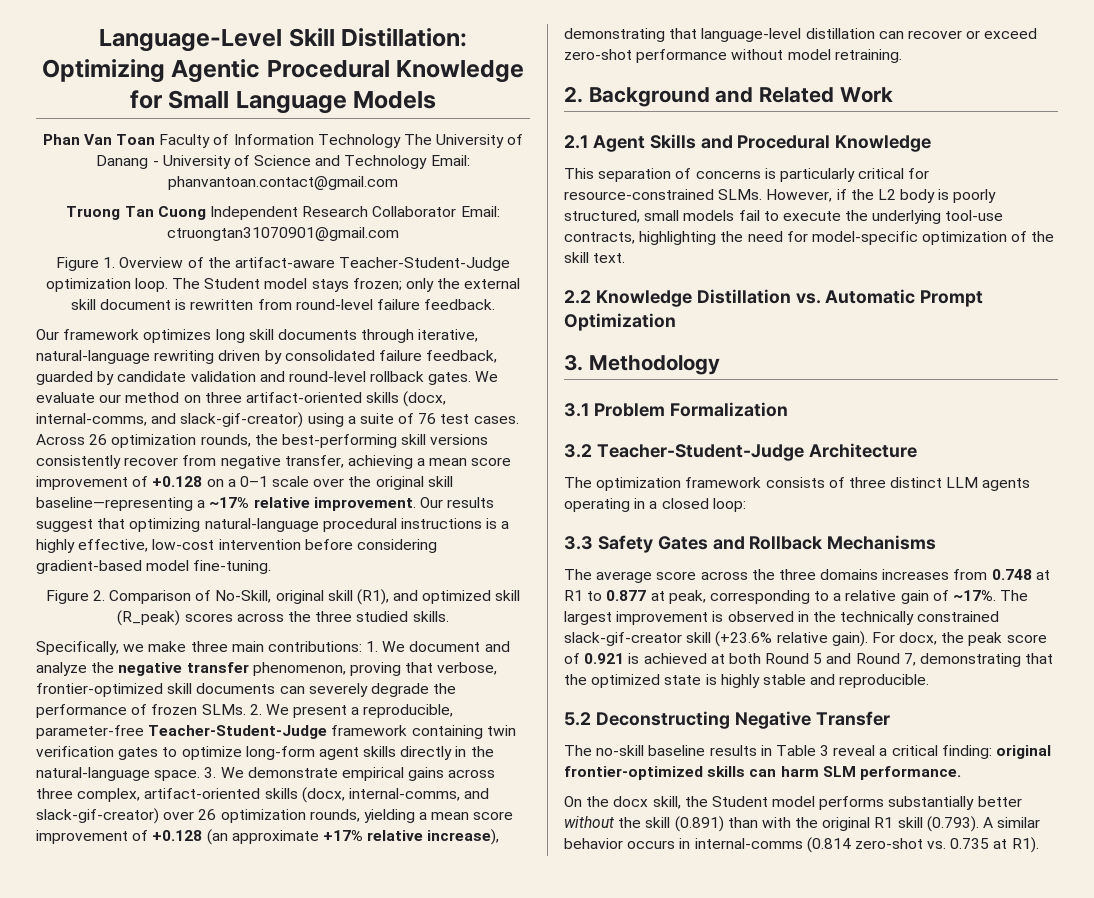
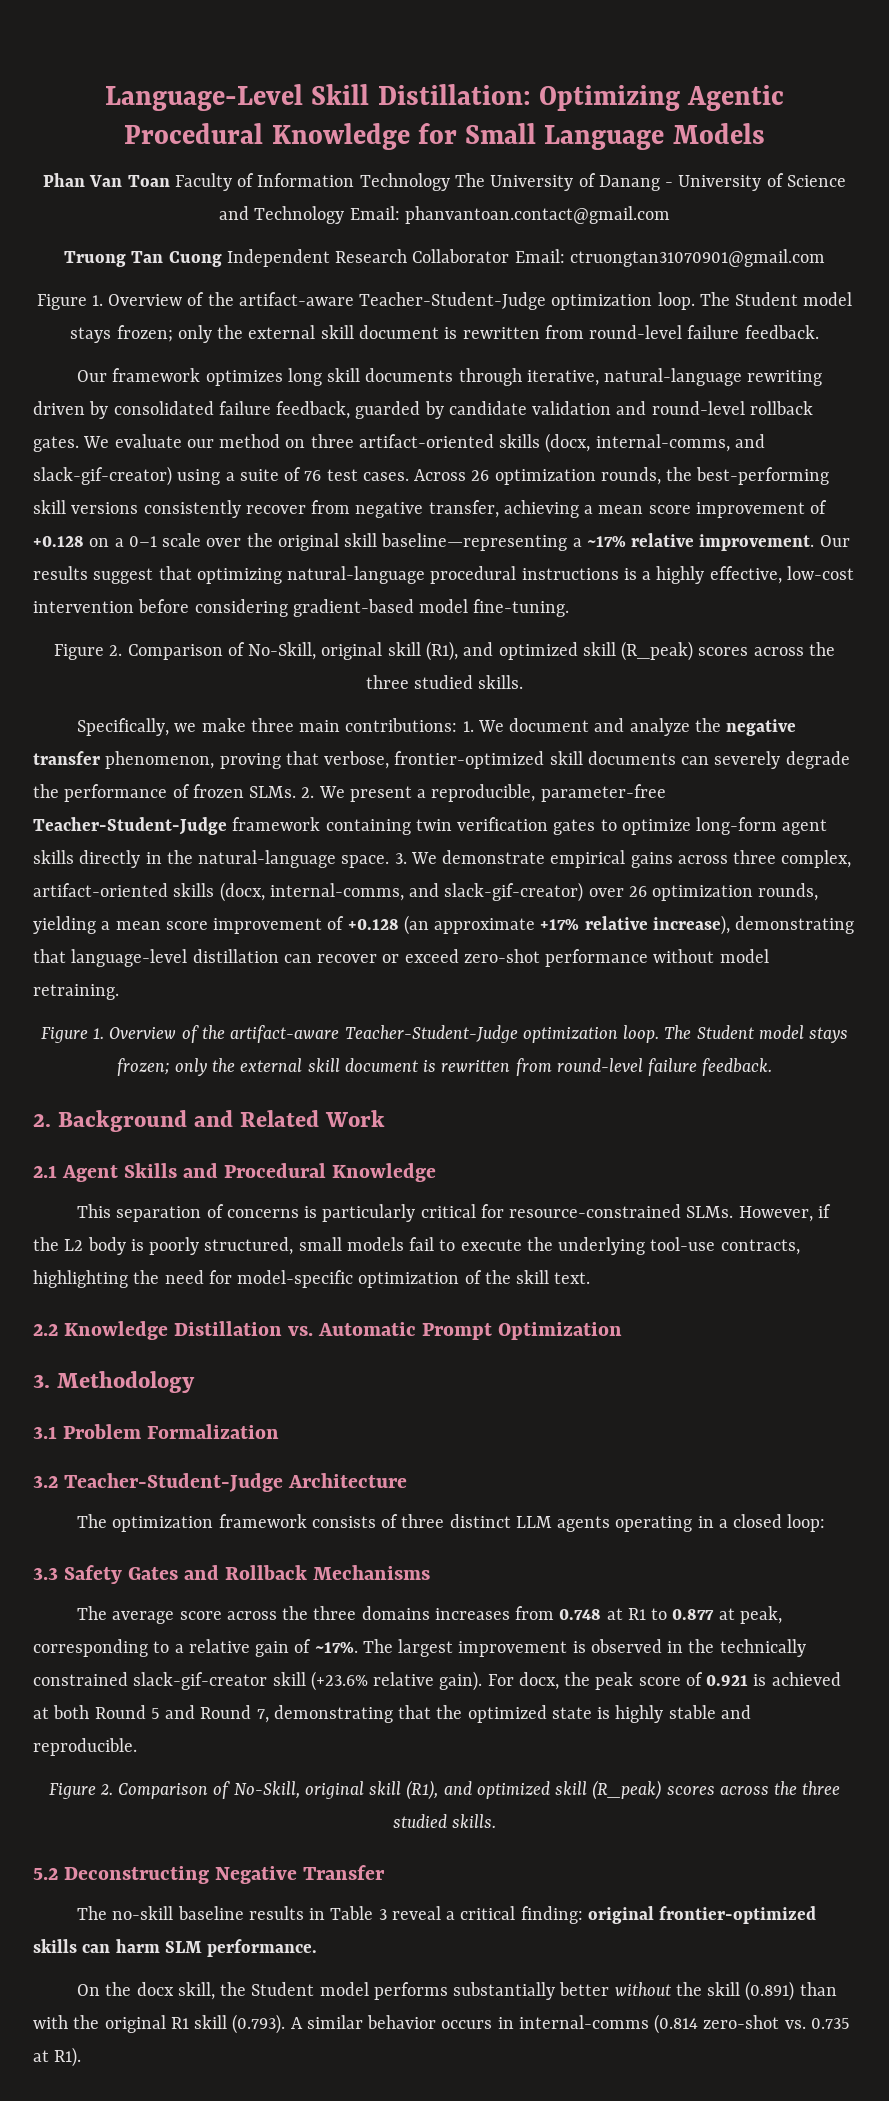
  3. We demonstrate empirical gains across three complex, artifact-oriented skills (docx, internal-comms, and slack-gif-creator) over 26 optimization rounds, yielding a mean score improvement of +0.128 (an approximate +17% relative increase), demonstrating that language-level distillation can recover or exceed zero-shot performance without model retraining.
+ Figure 1. Overview of the artifact-aware Teacher-Student-Judge optimization loop. The Student model stays frozen; only the external skill document is rewritten from round-level failure feedback.
  For docx, the peak score of 0.921 is achieved at both Round 5 and Round 7, demonstrating that the optimized state is highly stable and reproducible.
+ Figure 2. Comparison of No-Skill, original skill (R1), and optimized skill (R_peak) scores across the three studied skills.

